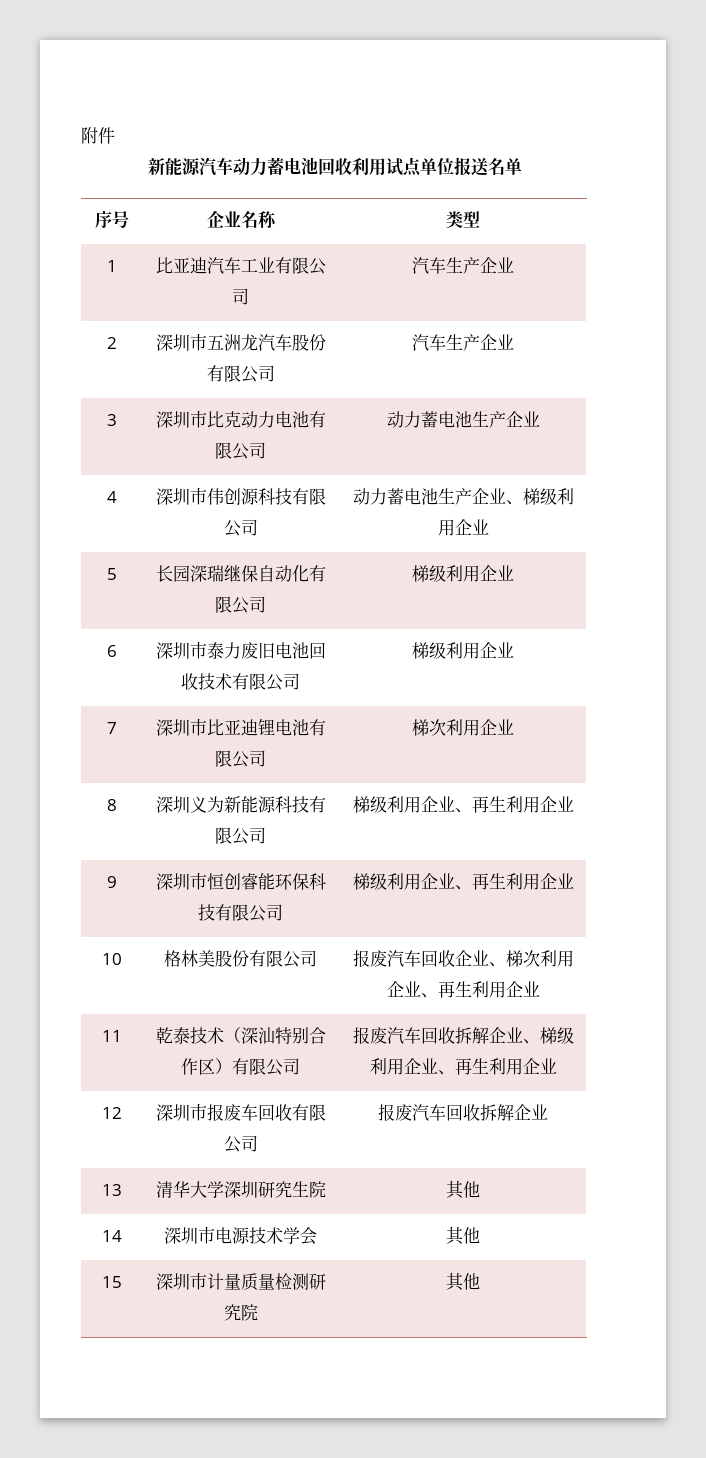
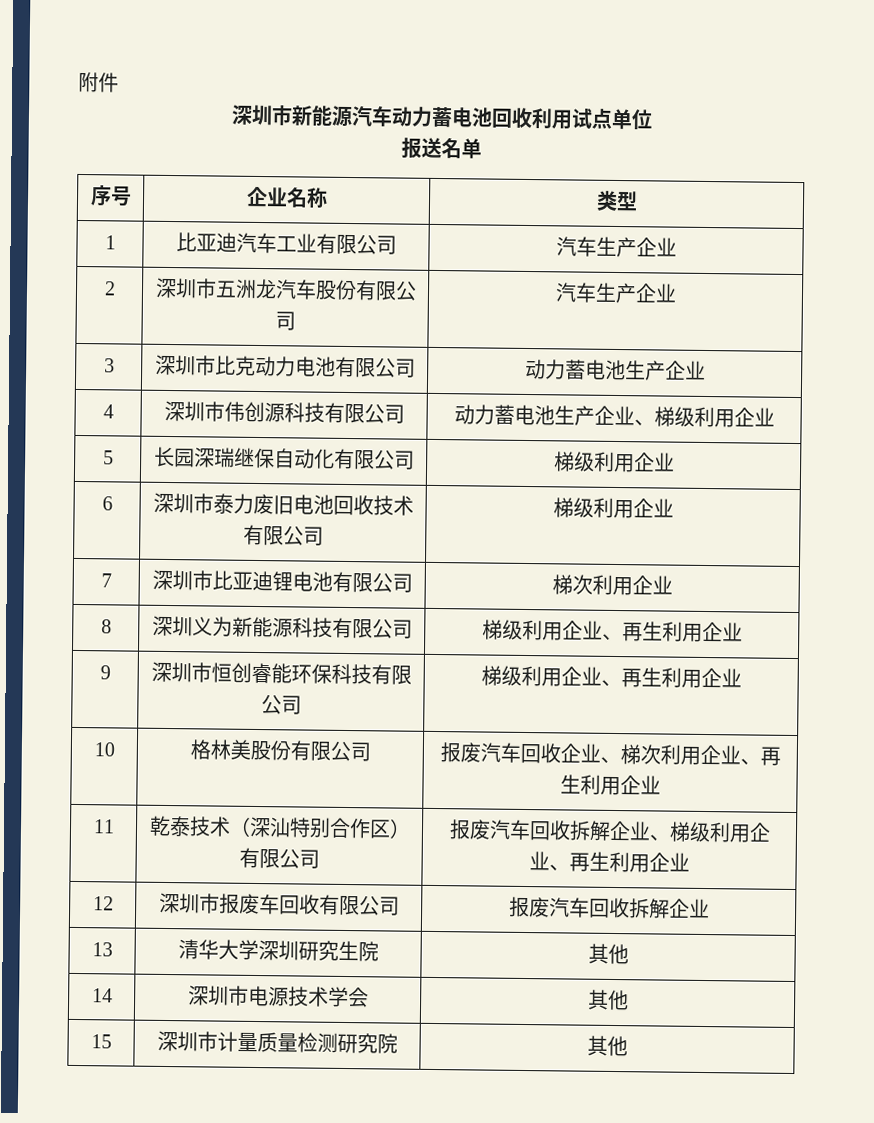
- 新能源汽车动力蓄电池回收利用试点单位报送名单
+ 深圳市新能源汽车动力蓄电池回收利用试点单位
+ 报送名单

